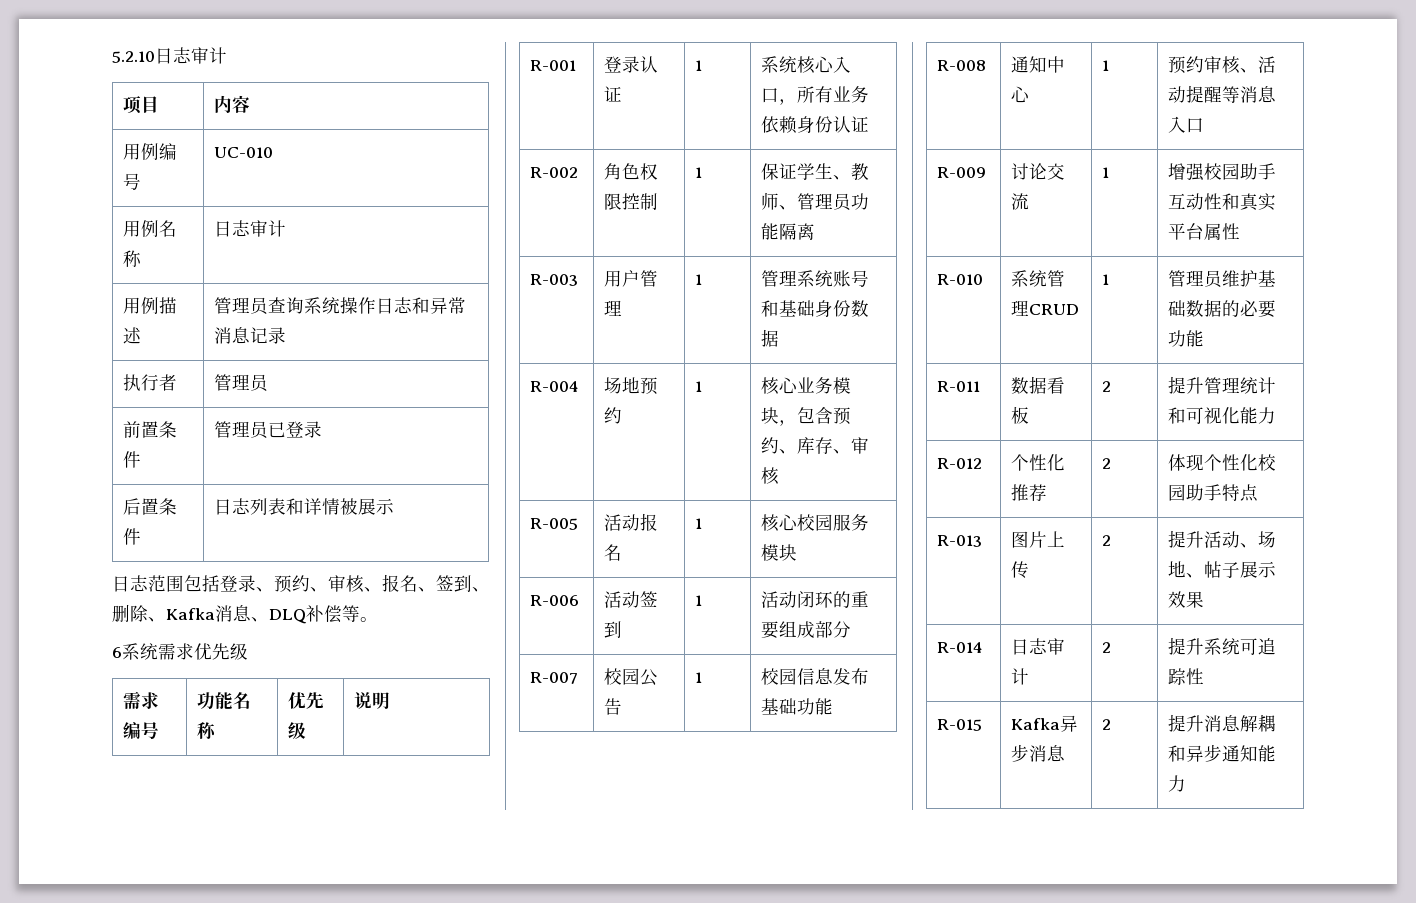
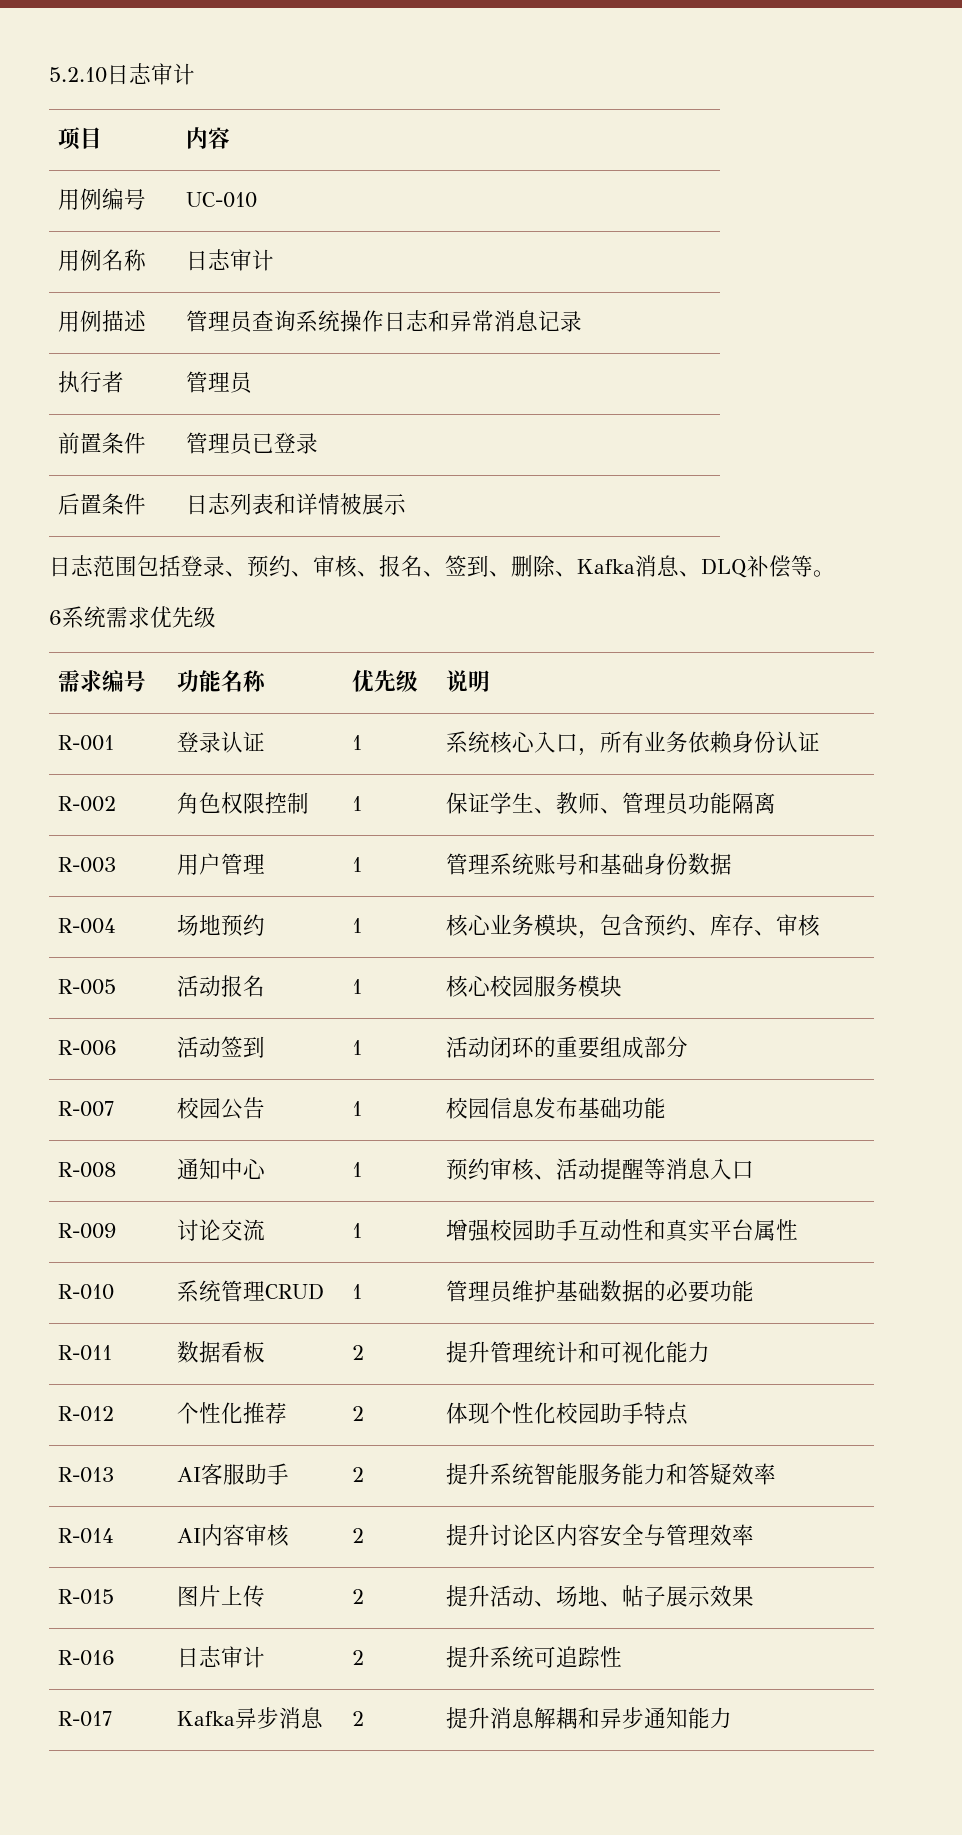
- R-013 | 图片上传 | 2 | 提升活动、场地、帖子展示效果
+ R-013 | AI客服助手 | 2 | 提升系统智能服务能力和答疑效率
+ R-014 | AI内容审核 | 2 | 提升讨论区内容安全与管理效率
+ R-015 | 图片上传 | 2 | 提升活动、场地、帖子展示效果
- R-014 | 日志审计 | 2 | 提升系统可追踪性
+ R-016 | 日志审计 | 2 | 提升系统可追踪性
- R-015 | Kafka异步消息 | 2 | 提升消息解耦和异步通知能力
+ R-017 | Kafka异步消息 | 2 | 提升消息解耦和异步通知能力

